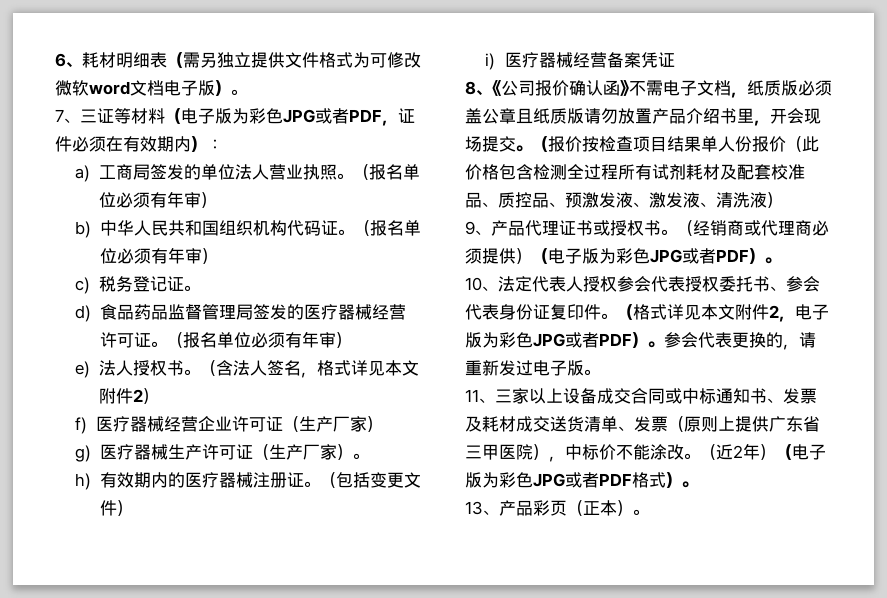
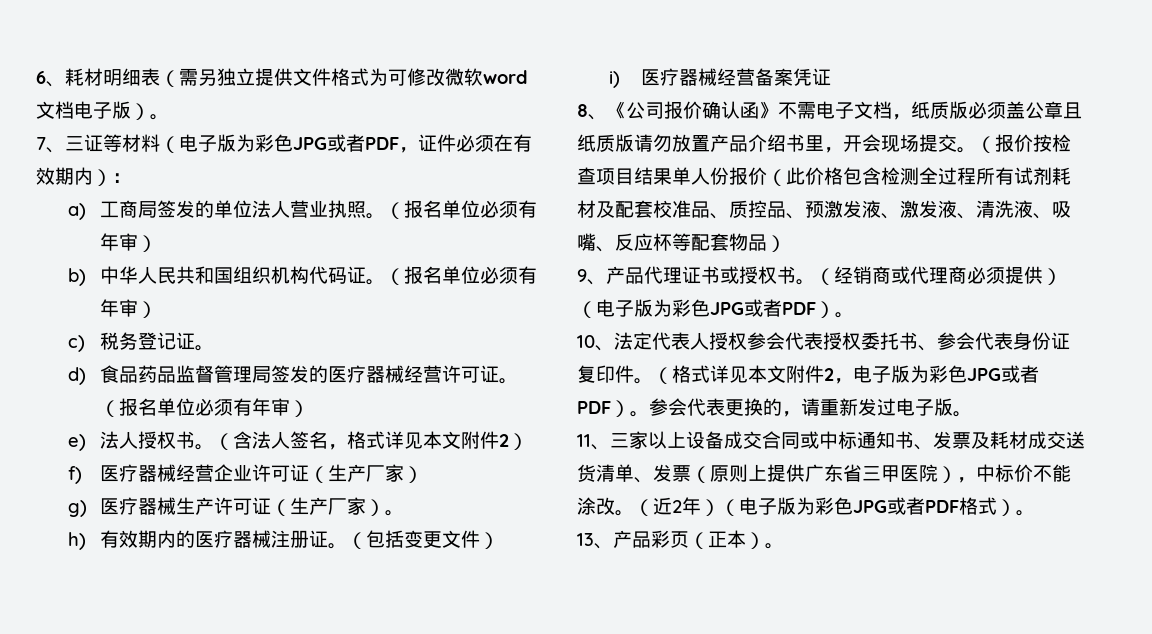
- （报价按检查项目结果单人份报价（此价格包含检测全过程所有试剂耗材及配套校准品、质控品、预激发液、激发液、清洗液）
+ （报价按检查项目结果单人份报价（此价格包含检测全过程所有试剂耗材及配套校准品、质控品、预激发液、激发液、清洗液、吸嘴、反应杯等配套物品）

